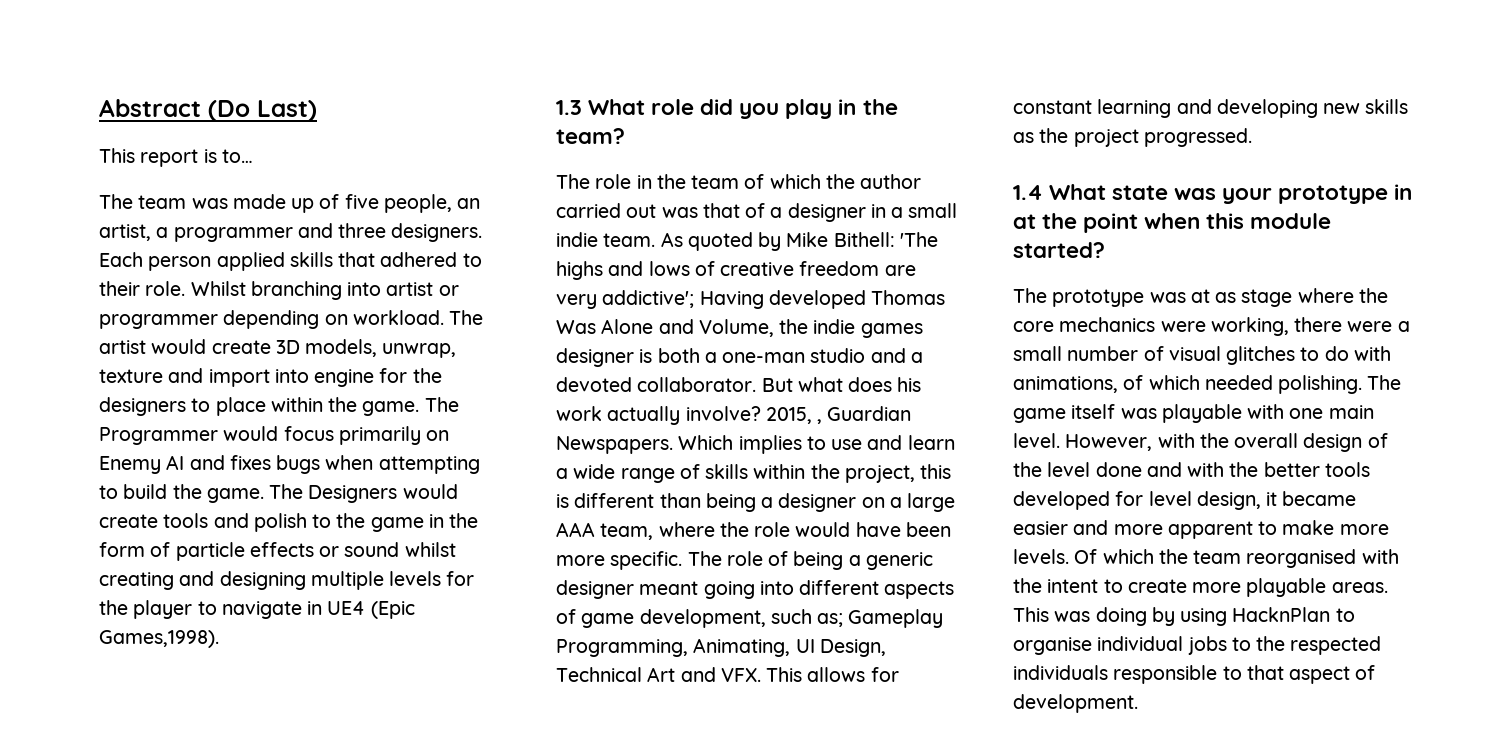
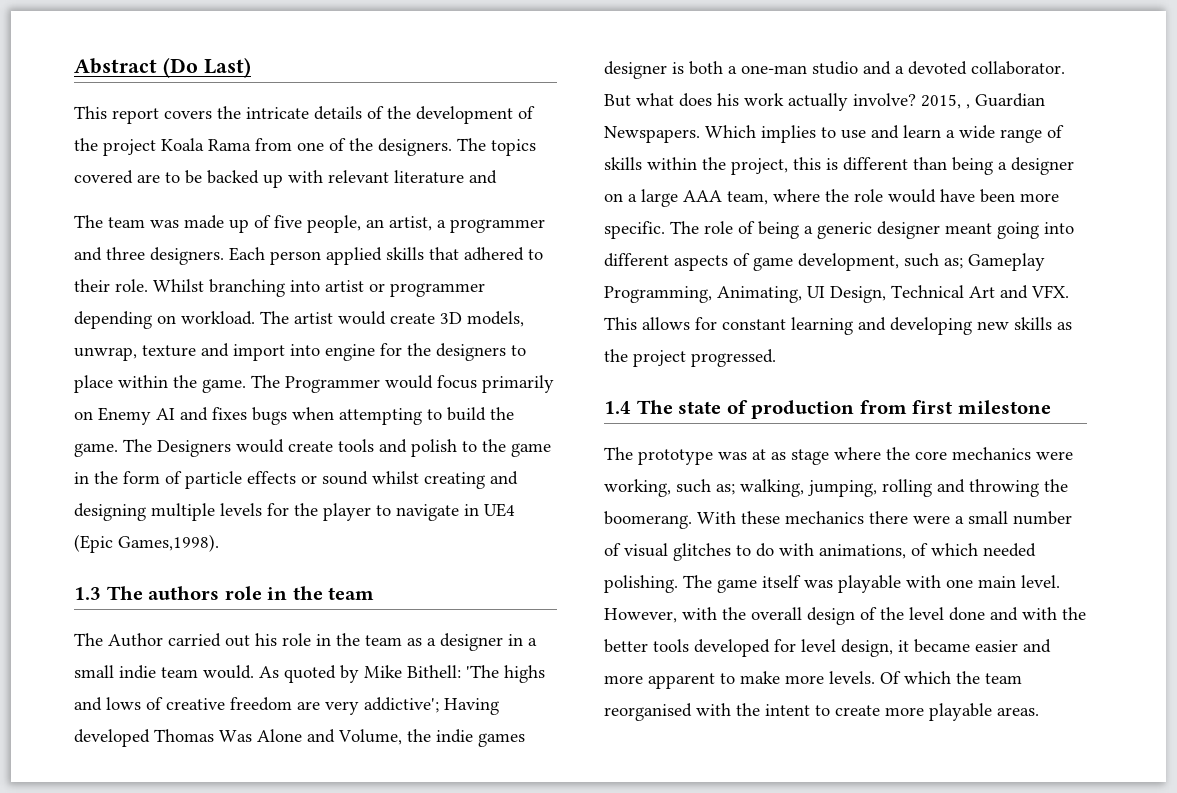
- This report is to…
+ This report covers the intricate details of the development of the project Koala Rama from one of the designers. The topics covered are to be backed up with relevant literature and
- 1.3 What role did you play in the team?
- The role in the team of which the author carried out was that of a designer in a small indie team.
+ 1.3 The authors role in the team
+ The Author carried out his role in the team as a designer in a small indie team would.
- 1.4 What state was your prototype in at the point when this module started?
+ 1.4 The state of production from first milestone
- The prototype was at as stage where the core mechanics were working, there were a small number of visual glitches to do with animations, of which needed polishing.
+ The prototype was at as stage where the core mechanics were working, such as; walking, jumping, rolling and throwing the boomerang. With these mechanics there were a small number of visual glitches to do with animations, of which needed polishing.
- This was doing by using HacknPlan to organise individual jobs to the respected individuals responsible to that aspect of development.

